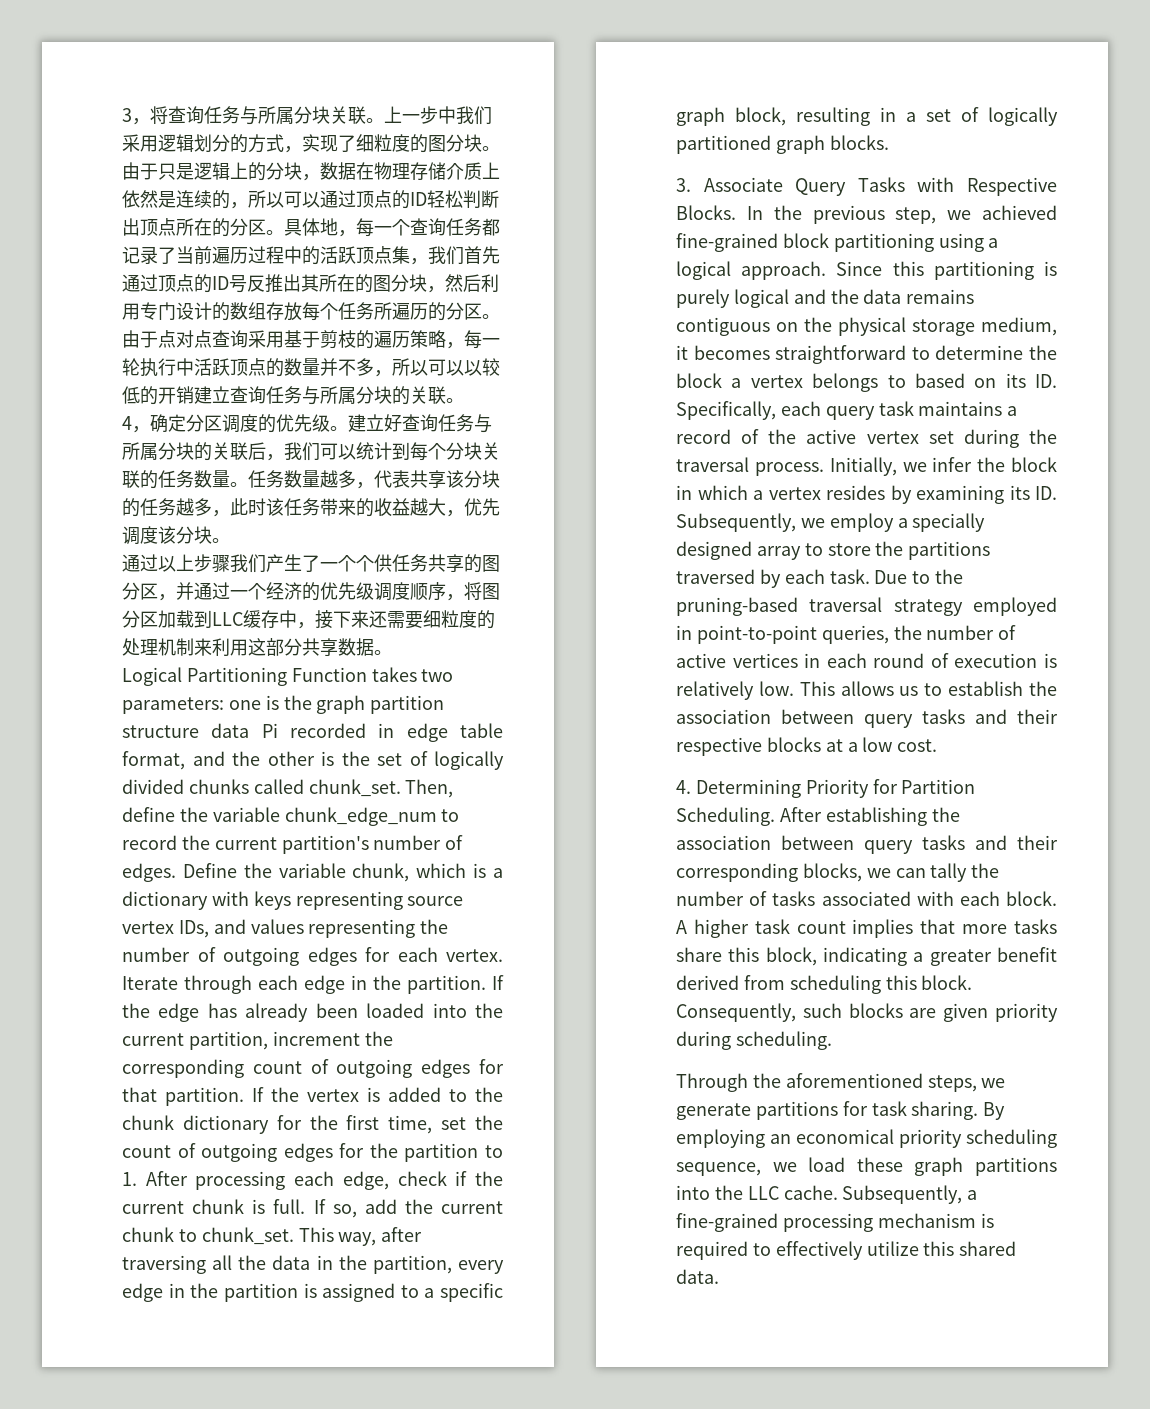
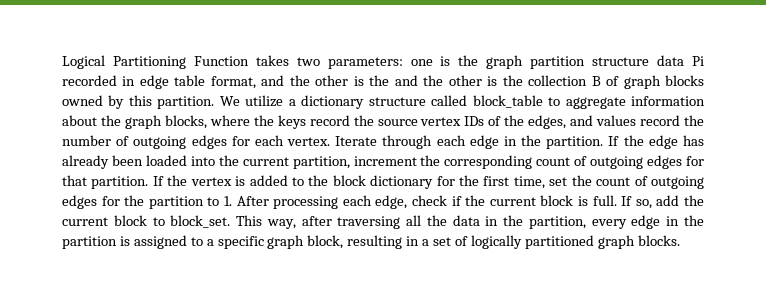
- 3，将查询任务与所属分块关联。上一步中我们采用逻辑划分的方式，实现了细粒度的图分块。由于只是逻辑上的分块，数据在物理存储介质上依然是连续的，所以可以通过顶点的ID轻松判断出顶点所在的分区。具体地，每一个查询任务都记录了当前遍历过程中的活跃顶点集，我们首先通过顶点的ID号反推出其所在的图分块，然后利用专门设计的数组存放每个任务所遍历的分区。由于点对点查询采用基于剪枝的遍历策略，每一轮执行中活跃顶点的数量并不多，所以可以以较低的开销建立查询任务与所属分块的关联。
- 4，确定分区调度的优先级。建立好查询任务与所属分块的关联后，我们可以统计到每个分块关联的任务数量。任务数量越多，代表共享该分块的任务越多，此时该任务带来的收益越大，优先调度该分块。
- 通过以上步骤我们产生了一个个供任务共享的图分区，并通过一个经济的优先级调度顺序，将图分区加载到LLC缓存中，接下来还需要细粒度的处理机制来利用这部分共享数据。
- Logical Partitioning Function takes two parameters: one is the graph partition structure data Pi recorded in edge table format, and the other is the set of logically divided chunks called chunk_set. Then, define the variable chunk_edge_num to record the current partition's number of edges. Define the variable chunk, which is a dictionary with keys representing source vertex IDs, and values representing the number of outgoing edges for each vertex.
+ Logical Partitioning Function takes two parameters: one is the graph partition structure data Pi recorded in edge table format, and the other is the and the other is the collection B of graph blocks owned by this partition. We utilize a dictionary structure called block_table to aggregate information about the graph blocks, where the keys record the source vertex IDs of the edges, and values record the number of outgoing edges for each vertex.
- If the vertex is added to the chunk dictionary for the first time, set the count of outgoing edges for the partition to 1. After processing each edge, check if the current chunk is full.
+ If the vertex is added to the block dictionary for the first time, set the count of outgoing edges for the partition to 1. After processing each edge, check if the current block is full.
- If so, add the current chunk to chunk_set.
+ If so, add the current block to block_set.
- 3. Associate Query Tasks with Respective Blocks. In the previous step, we achieved fine-grained block partitioning using a logical approach. Since this partitioning is purely logical and the data remains contiguous on the physical storage medium, it becomes straightforward to determine the block a vertex belongs to based on its ID. Specifically, each query task maintains a record of the active vertex set during the traversal process. Initially, we infer the block in which a vertex resides by examining its ID. Subsequently, we employ a specially designed array to store the partitions traversed by each task. Due to the pruning-based traversal strategy employed in point-to-point queries, the number of active vertices in each round of execution is relatively low. This allows us to establish the association between query tasks and their respective blocks at a low cost.
- 4. Determining Priority for Partition Scheduling. After establishing the association between query tasks and their corresponding blocks, we can tally the number of tasks associated with each block. A higher task count implies that more tasks share this block, indicating a greater benefit derived from scheduling this block. Consequently, such blocks are given priority during scheduling.
- Through the aforementioned steps, we generate partitions for task sharing. By employing an economical priority scheduling sequence, we load these graph partitions into the LLC cache. Subsequently, a fine-grained processing mechanism is required to effectively utilize this shared data.

